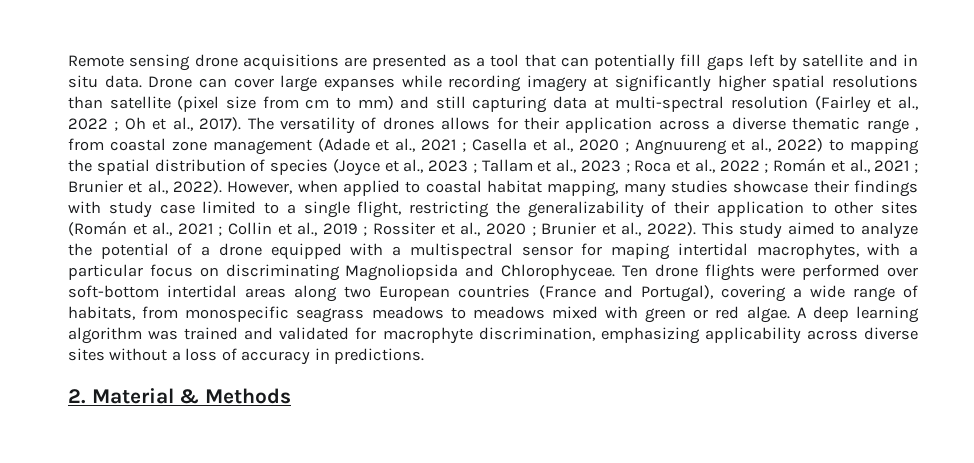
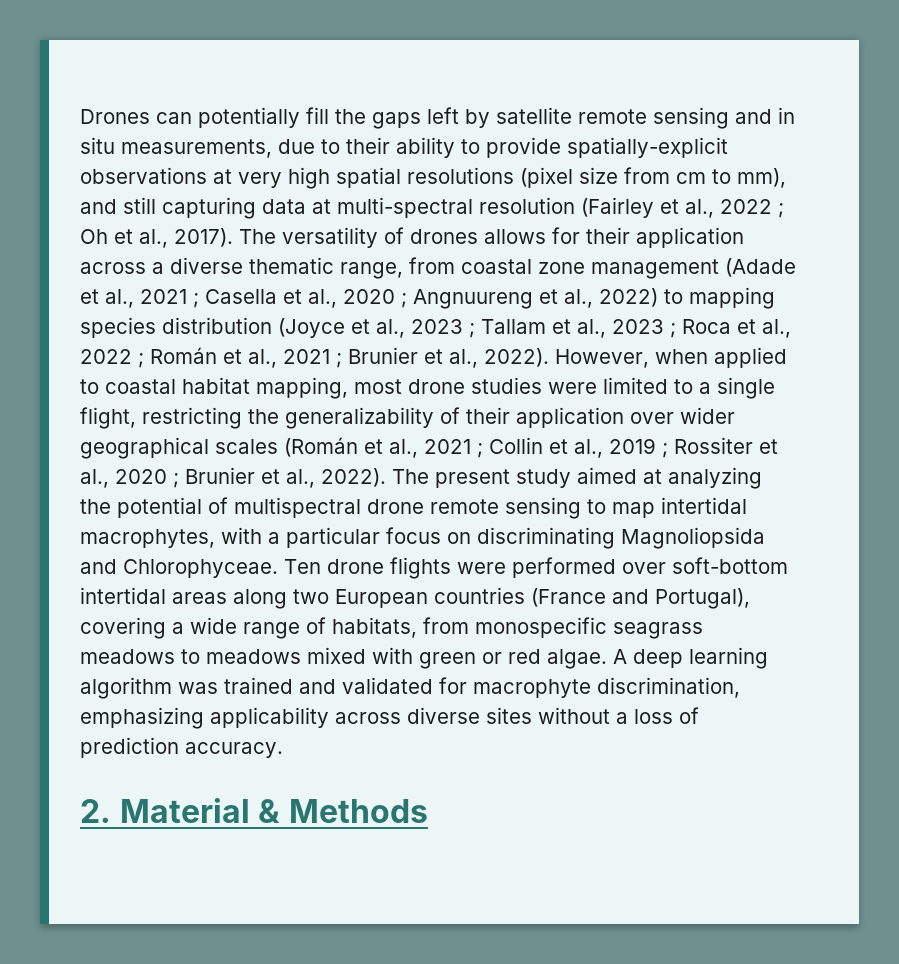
- Remote sensing drone acquisitions are presented as a tool that can potentially fill gaps left by satellite and in situ data. Drone can cover large expanses while recording imagery at significantly higher spatial resolutions than satellite (pixel size from cm to mm) and still capturing data at multi-spectral resolution (Fairley et al., 2022 ; Oh et al., 2017).
+ Drones can potentially fill the gaps left by satellite remote sensing and in situ measurements, due to their ability to provide spatially-explicit observations at very high spatial resolutions (pixel size from cm to mm), and still capturing data at multi-spectral resolution (Fairley et al., 2022 ; Oh et al., 2017).
- The versatility of drones allows for their application across a diverse thematic range , from coastal zone management (Adade et al., 2021 ; Casella et al., 2020 ; Angnuureng et al., 2022) to mapping the spatial distribution of species (Joyce et al., 2023 ; Tallam et al., 2023 ; Roca et al., 2022 ; Román et al., 2021 ; Brunier et al., 2022).
+ The versatility of drones allows for their application across a diverse thematic range, from coastal zone management (Adade et al., 2021 ; Casella et al., 2020 ; Angnuureng et al., 2022) to mapping species distribution (Joyce et al., 2023 ; Tallam et al., 2023 ; Roca et al., 2022 ; Román et al., 2021 ; Brunier et al., 2022).
- However, when applied to coastal habitat mapping, many studies showcase their findings with study case limited to a single flight, restricting the generalizability of their application to other sites (Román et al., 2021 ; Collin et al., 2019 ; Rossiter et al., 2020 ; Brunier et al., 2022).
+ However, when applied to coastal habitat mapping, most drone studies were limited to a single flight, restricting the generalizability of their application over wider geographical scales (Román et al., 2021 ; Collin et al., 2019 ; Rossiter et al., 2020 ; Brunier et al., 2022).
- This study aimed to analyze the potential of a drone equipped with a multispectral sensor for maping intertidal macrophytes, with a particular focus on discriminating Magnoliopsida and Chlorophyceae.
+ The present study aimed at analyzing the potential of multispectral drone remote sensing to map intertidal macrophytes, with a particular focus on discriminating Magnoliopsida and Chlorophyceae.
- A deep learning algorithm was trained and validated for macrophyte discrimination, emphasizing applicability across diverse sites without a loss of accuracy in predictions.
+ A deep learning algorithm was trained and validated for macrophyte discrimination, emphasizing applicability across diverse sites without a loss of prediction accuracy.

